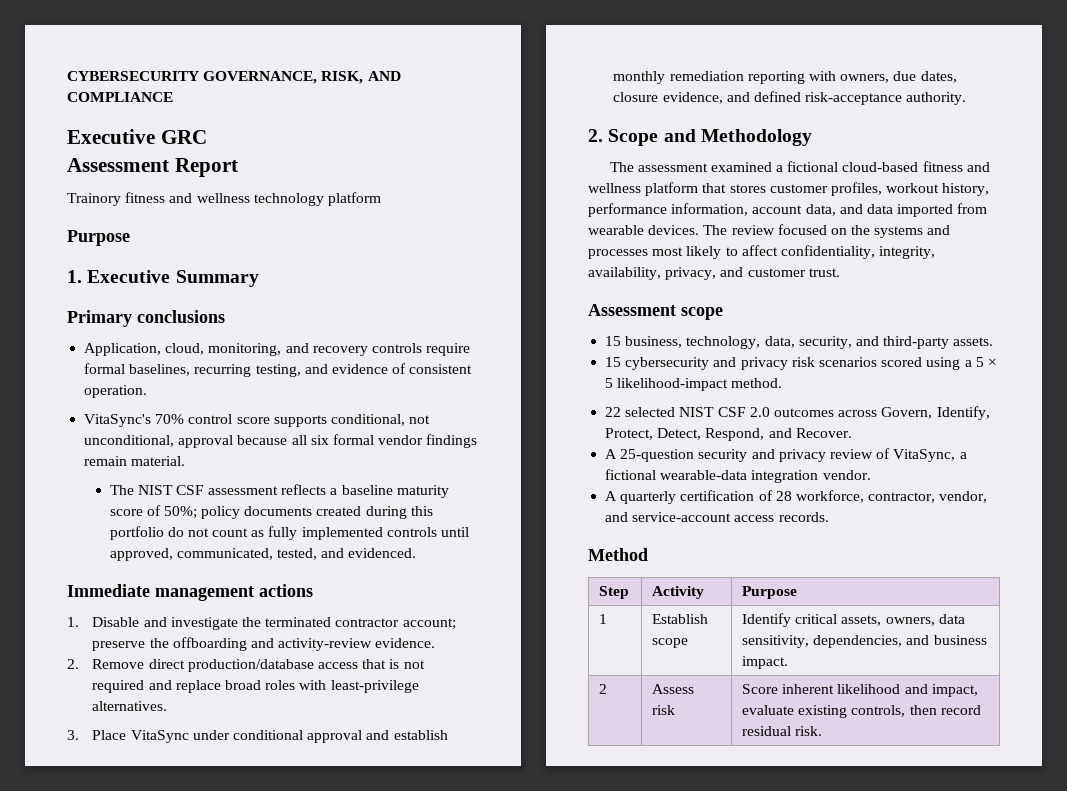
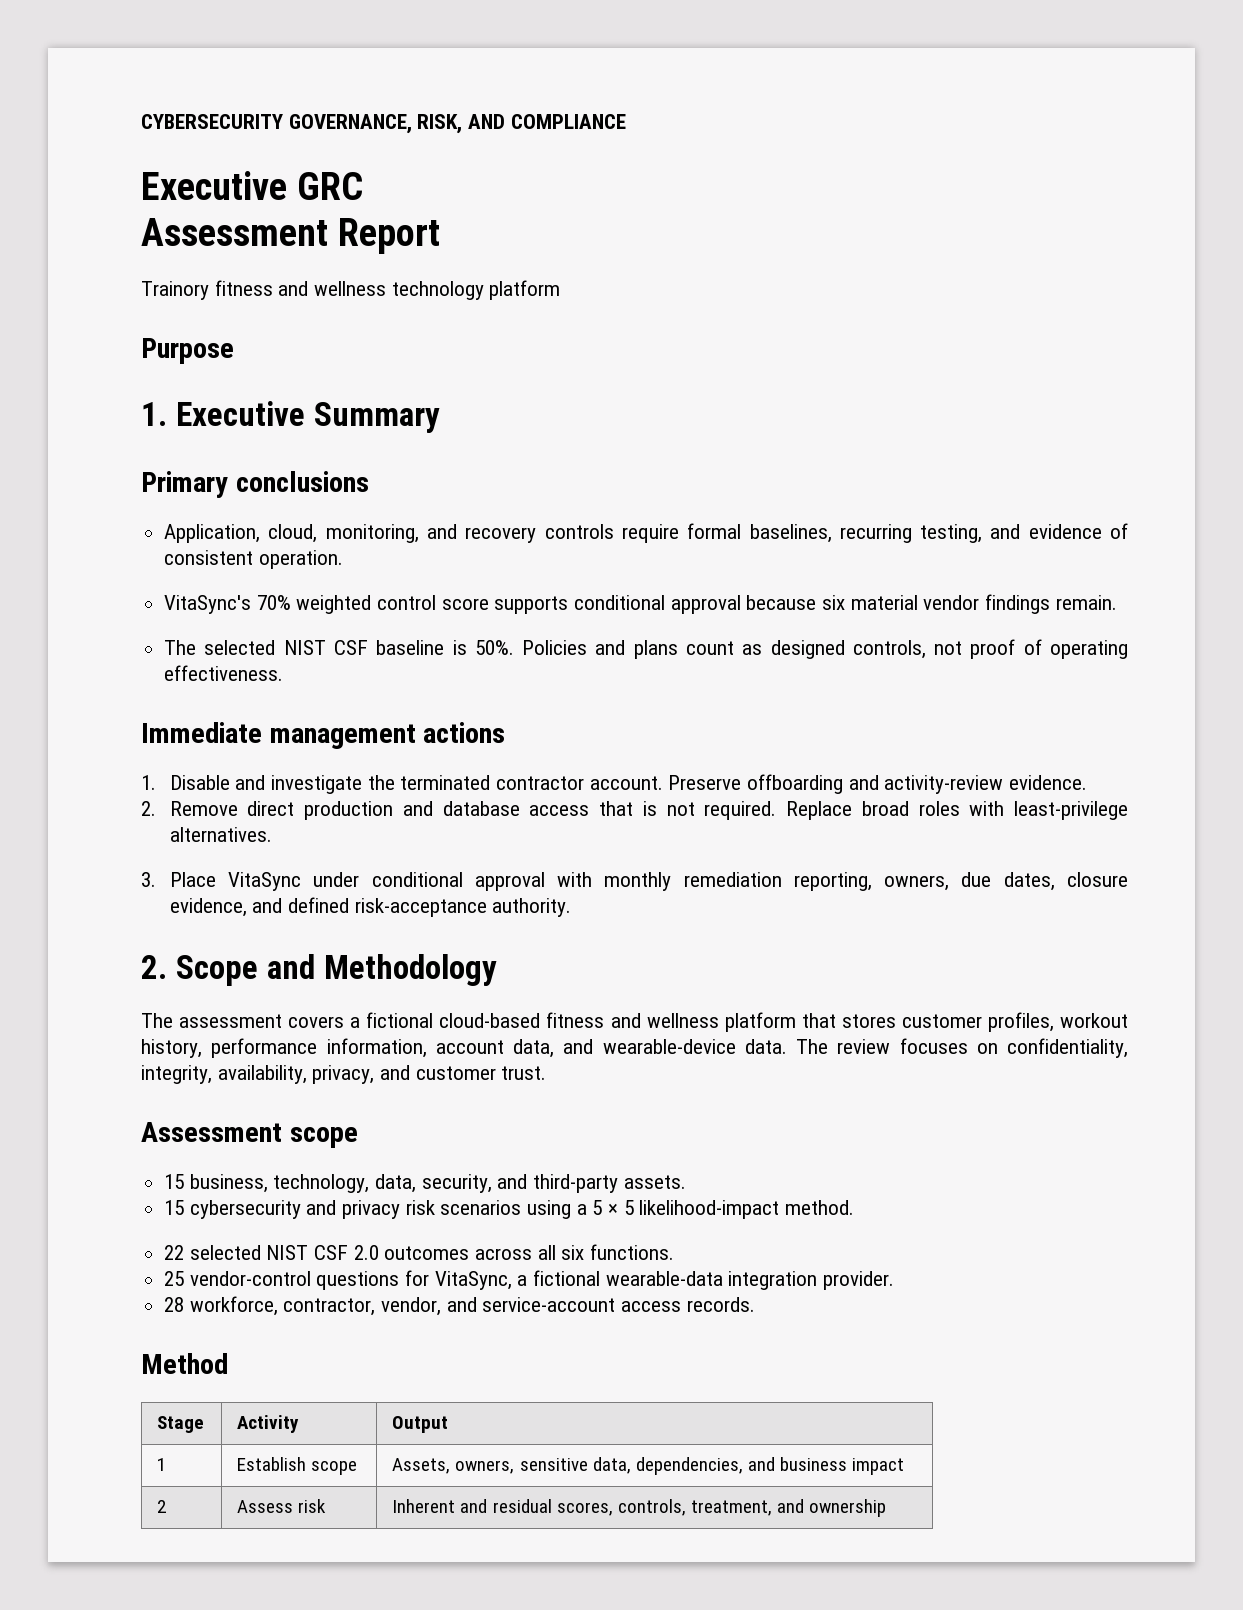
- VitaSync's 70% control score supports conditional, not unconditional, approval because all six formal vendor findings remain material.
- The NIST CSF assessment reflects a baseline maturity score of 50%; policy documents created during this portfolio do not count as fully implemented controls until approved, communicated, tested, and evidenced.
+ VitaSync's 70% weighted control score supports conditional approval because six material vendor findings remain.
+ The selected NIST CSF baseline is 50%. Policies and plans count as designed controls, not proof of operating effectiveness.
- 1. Disable and investigate the terminated contractor account; preserve the offboarding and activity-review evidence.
+ 1. Disable and investigate the terminated contractor account. Preserve offboarding and activity-review evidence.
- 2. Remove direct production/database access that is not required and replace broad roles with least-privilege alternatives.
+ 2. Remove direct production and database access that is not required. Replace broad roles with least-privilege alternatives.
- 3. Place VitaSync under conditional approval and establish monthly remediation reporting with owners, due dates, closure evidence, and defined risk-acceptance authority.
+ 3. Place VitaSync under conditional approval with monthly remediation reporting, owners, due dates, closure evidence, and defined risk-acceptance authority.
- The assessment examined a fictional cloud-based fitness and wellness platform that stores customer profiles, workout history, performance information, account data, and data imported from wearable devices. The review focused on the systems and processes most likely to affect confidentiality, integrity, availability, privacy, and customer trust.
+ The assessment covers a fictional cloud-based fitness and wellness platform that stores customer profiles, workout history, performance information, account data, and wearable-device data. The review focuses on confidentiality, integrity, availability, privacy, and customer trust.
- 15 cybersecurity and privacy risk scenarios scored using a 5 × 5 likelihood-impact method.
+ 15 cybersecurity and privacy risk scenarios using a 5 × 5 likelihood-impact method.
- 22 selected NIST CSF 2.0 outcomes across Govern, Identify, Protect, Detect, Respond, and Recover.
- A 25-question security and privacy review of VitaSync, a fictional wearable-data integration vendor.
- A quarterly certification of 28 workforce, contractor, vendor, and service-account access records.
+ 22 selected NIST CSF 2.0 outcomes across all six functions.
+ 25 vendor-control questions for VitaSync, a fictional wearable-data integration provider.
+ 28 workforce, contractor, vendor, and service-account access records.
- Step | Activity | Purpose
+ Stage | Activity | Output
- 1 | Establish scope | Identify critical assets, owners, data sensitivity, dependencies, and business impact.
+ 1 | Establish scope | Assets, owners, sensitive data, dependencies, and business impact
- 2 | Assess risk | Score inherent likelihood and impact, evaluate existing controls, then record residual risk.
+ 2 | Assess risk | Inherent and residual scores, controls, treatment, and ownership

